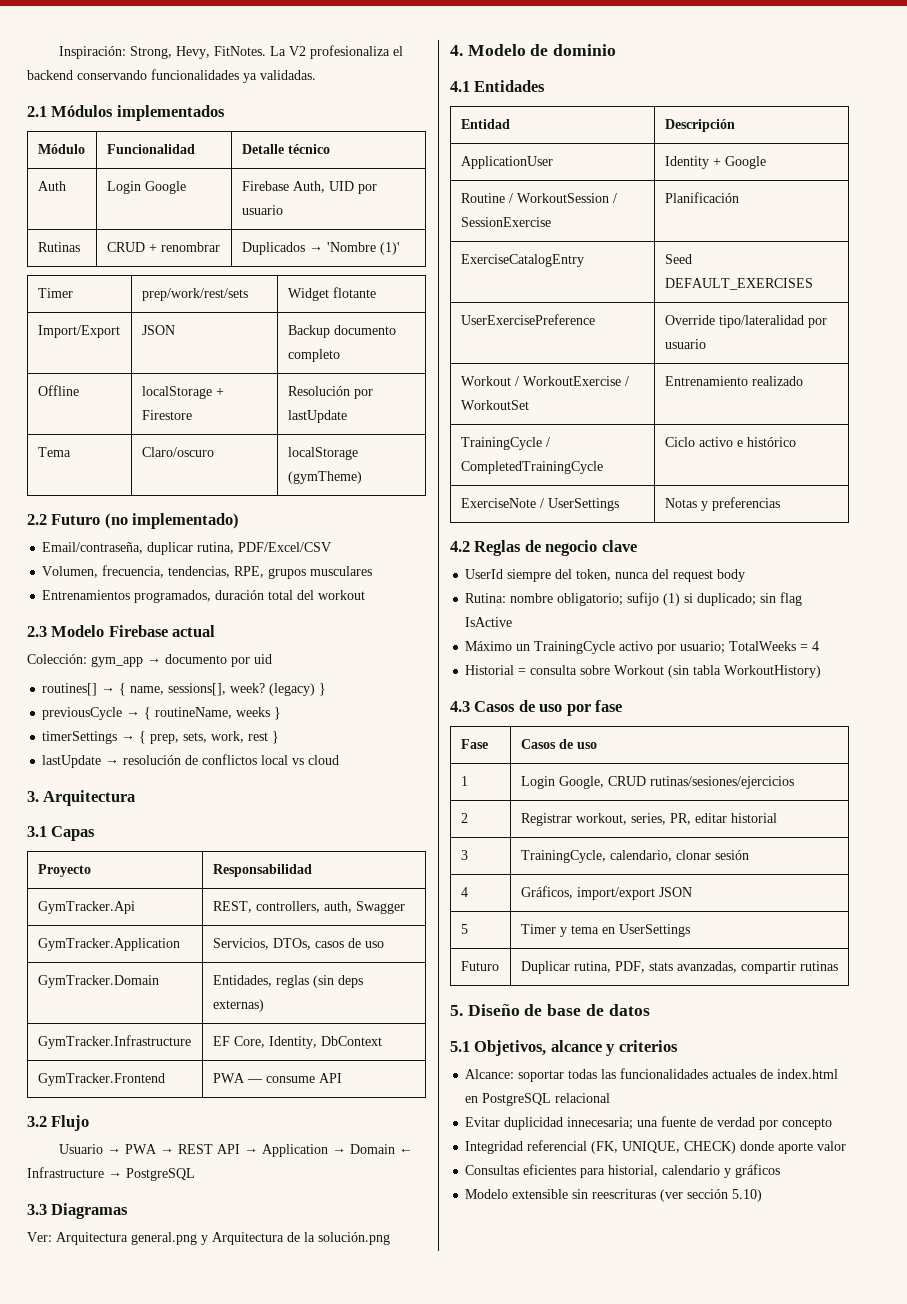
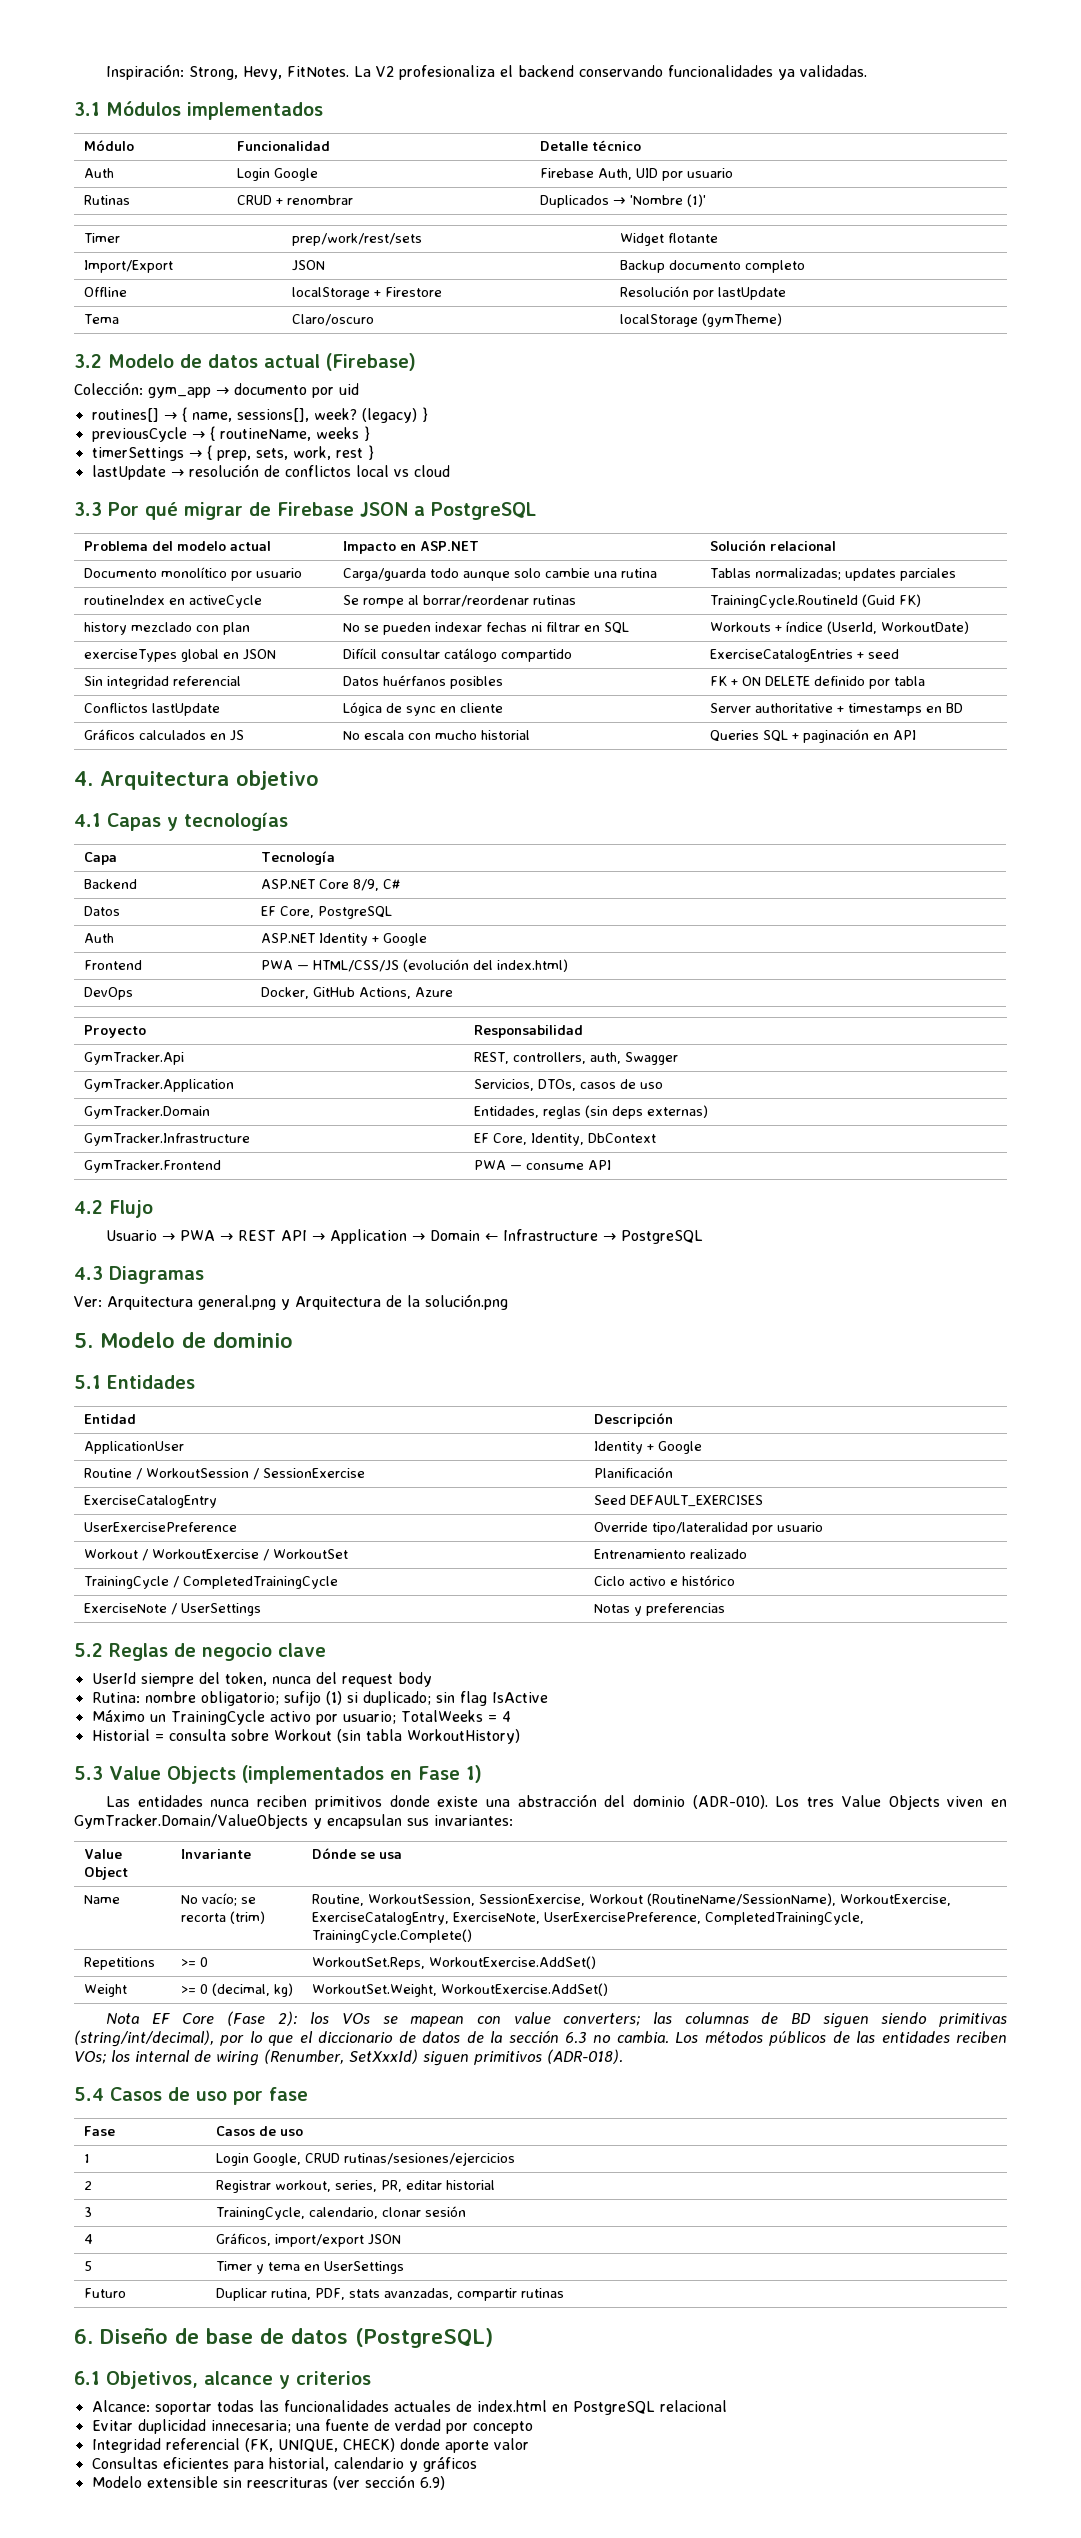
- 2.1 Módulos implementados
+ 3.1 Módulos implementados
- 2.2 Futuro (no implementado)
- Email/contraseña, duplicar rutina, PDF/Excel/CSV
- Volumen, frecuencia, tendencias, RPE, grupos musculares
- Entrenamientos programados, duración total del workout
- 2.3 Modelo Firebase actual
+ 3.2 Modelo de datos actual (Firebase)
- 3. Arquitectura
- 3.1 Capas
+ 3.3 Por qué migrar de Firebase JSON a PostgreSQL
+ Problema del modelo actual | Impacto en ASP.NET | Solución relacional
+ Documento monolítico por usuario | Carga/guarda todo aunque solo cambie una rutina | Tablas normalizadas; updates parciales
+ routineIndex en activeCycle | Se rompe al borrar/reordenar rutinas | TrainingCycle.RoutineId (Guid FK)
+ history mezclado con plan | No se pueden indexar fechas ni filtrar en SQL | Workouts + índice (UserId, WorkoutDate)
+ exerciseTypes global en JSON | Difícil consultar catálogo compartido | ExerciseCatalogEntries + seed
+ Sin integridad referencial | Datos huérfanos posibles | FK + ON DELETE definido por tabla
+ Conflictos lastUpdate | Lógica de sync en cliente | Server authoritative + timestamps en BD
+ Gráficos calculados en JS | No escala con mucho historial | Queries SQL + paginación en API
+ 4. Arquitectura objetivo
+ 4.1 Capas y tecnologías
+ Capa | Tecnología
+ Backend | ASP.NET Core 8/9, C#
+ Datos | EF Core, PostgreSQL
+ Auth | ASP.NET Identity + Google
+ Frontend | PWA — HTML/CSS/JS (evolución del index.html)
+ DevOps | Docker, GitHub Actions, Azure
- 3.2 Flujo
+ 4.2 Flujo
- 3.3 Diagramas
+ 4.3 Diagramas
- 4. Modelo de dominio
+ 5. Modelo de dominio
- 4.1 Entidades
+ 5.1 Entidades
- 4.2 Reglas de negocio clave
+ 5.2 Reglas de negocio clave
- 4.3 Casos de uso por fase
+ 5.3 Value Objects (implementados en Fase 1)
+ Las entidades nunca reciben primitivos donde existe una abstracción del dominio (ADR-010). Los tres Value Objects viven en GymTracker.Domain/ValueObjects y encapsulan sus invariantes:
+ Value Object | Invariante | Dónde se usa
+ Name | No vacío; se recorta (trim) | Routine, WorkoutSession, SessionExercise, Workout (RoutineName/SessionName), WorkoutExercise, ExerciseCatalogEntry, ExerciseNote, UserExercisePreference, CompletedTrainingCycle, TrainingCycle.Complete()
+ Repetitions | >= 0 | WorkoutSet.Reps, WorkoutExercise.AddSet()
+ Weight | >= 0 (decimal, kg) | WorkoutSet.Weight, WorkoutExercise.AddSet()
+ Nota EF Core (Fase 2): los VOs se mapean con value converters; las columnas de BD siguen siendo primitivas (string/int/decimal), por lo que el diccionario de datos de la sección 6.3 no cambia. Los métodos públicos de las entidades reciben VOs; los internal de wiring (Renumber, SetXxxId) siguen primitivos (ADR-018).
+ 5.4 Casos de uso por fase
- 5. Diseño de base de datos
- 5.1 Objetivos, alcance y criterios
+ 6. Diseño de base de datos (PostgreSQL)
+ 6.1 Objetivos, alcance y criterios
- Modelo extensible sin reescrituras (ver sección 5.10)
+ Modelo extensible sin reescrituras (ver sección 6.9)

